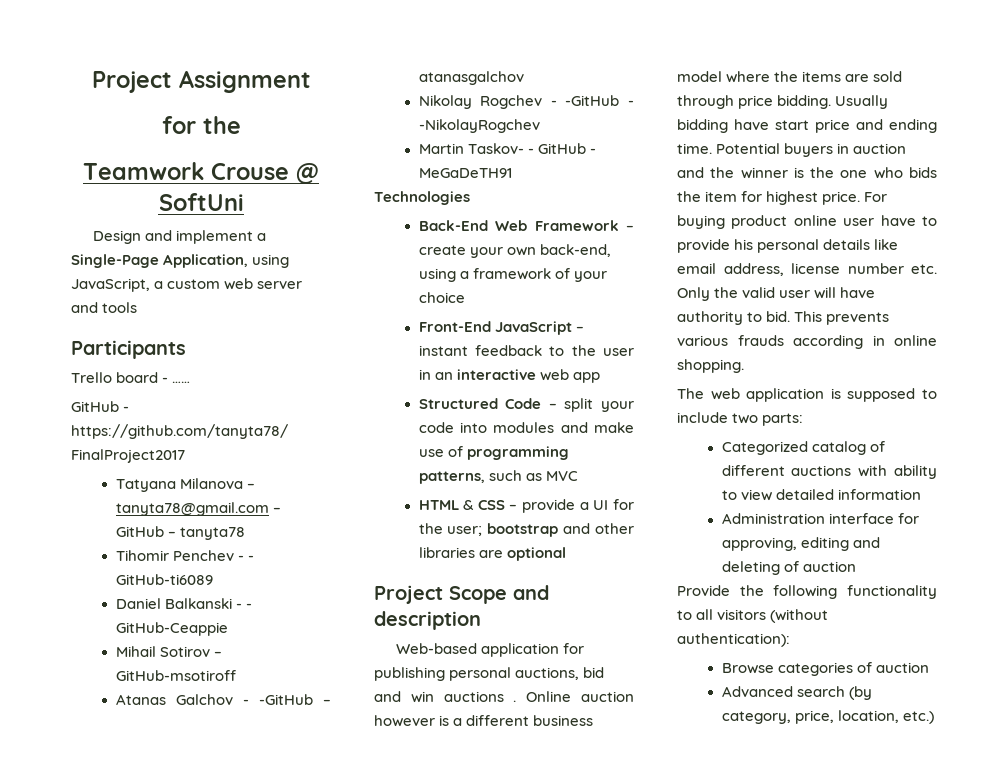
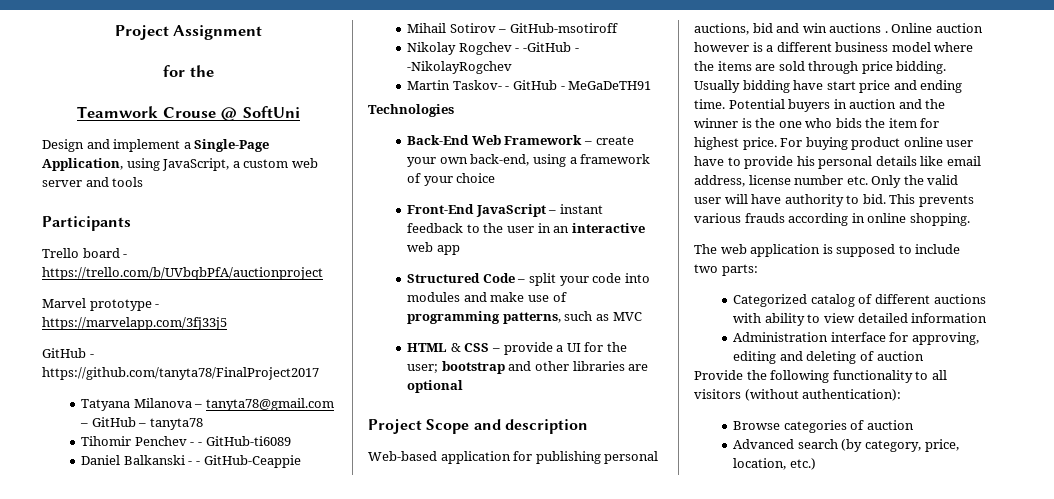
- Trello board - ……
+ Trello board - https://trello.com/b/UVbqbPfA/auctionproject
+ Marvel prototype - https://marvelapp.com/3fj33j5
- Atanas Galchov - -GitHub – atanasgalchov

